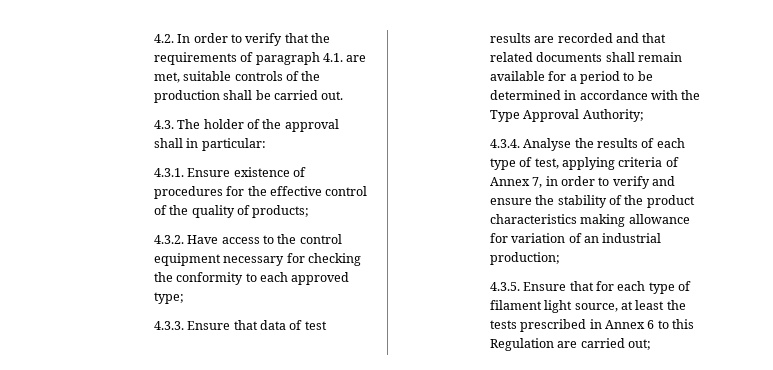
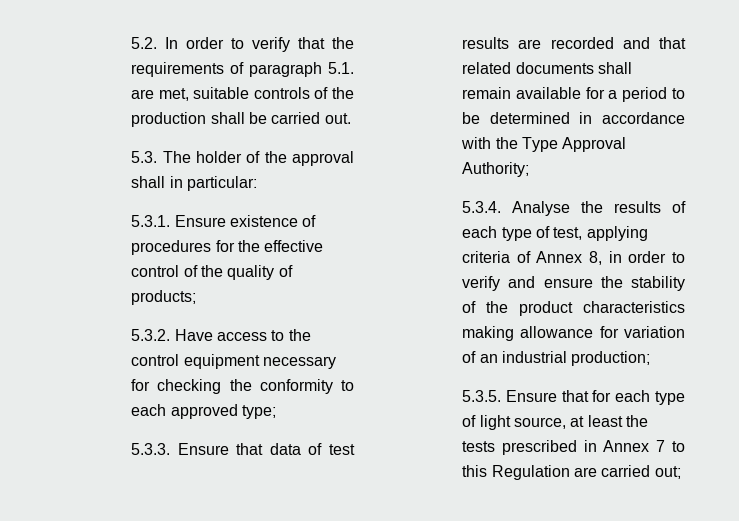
- 4.2. In order to verify that the requirements of paragraph 4.1. are met, suitable controls of the production shall be carried out.
+ 5.2. In order to verify that the requirements of paragraph 5.1. are met, suitable controls of the production shall be carried out.
- 4.3. The holder of the approval shall in particular:
+ 5.3. The holder of the approval shall in particular:
- 4.3.1. Ensure existence of procedures for the effective control of the quality of products;
+ 5.3.1. Ensure existence of procedures for the effective control of the quality of products;
- 4.3.2. Have access to the control equipment necessary for checking the conformity to each approved type;
+ 5.3.2. Have access to the control equipment necessary for checking the conformity to each approved type;
- 4.3.3. Ensure that data of test results are recorded and that related documents shall remain available for a period to be determined in accordance with the Type Approval Authority;
+ 5.3.3. Ensure that data of test results are recorded and that related documents shall remain available for a period to be determined in accordance with the Type Approval Authority;
- 4.3.4. Analyse the results of each type of test, applying criteria of Annex 7, in order to verify and ensure the stability of the product characteristics making allowance for variation of an industrial production;
+ 5.3.4. Analyse the results of each type of test, applying criteria of Annex 8, in order to verify and ensure the stability of the product characteristics making allowance for variation of an industrial production;
- 4.3.5. Ensure that for each type of filament light source, at least the tests prescribed in Annex 6 to this Regulation are carried out;
+ 5.3.5. Ensure that for each type of light source, at least the tests prescribed in Annex 7 to this Regulation are carried out;

